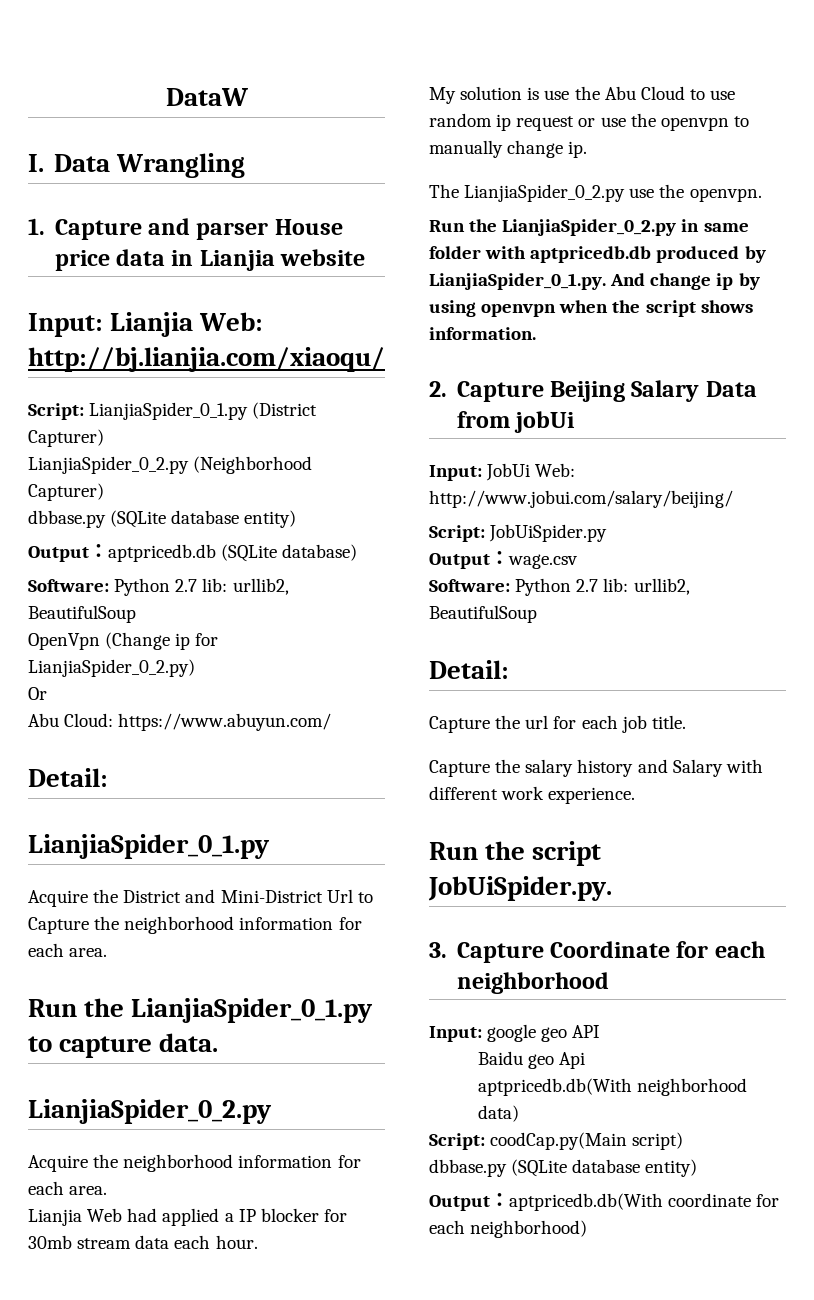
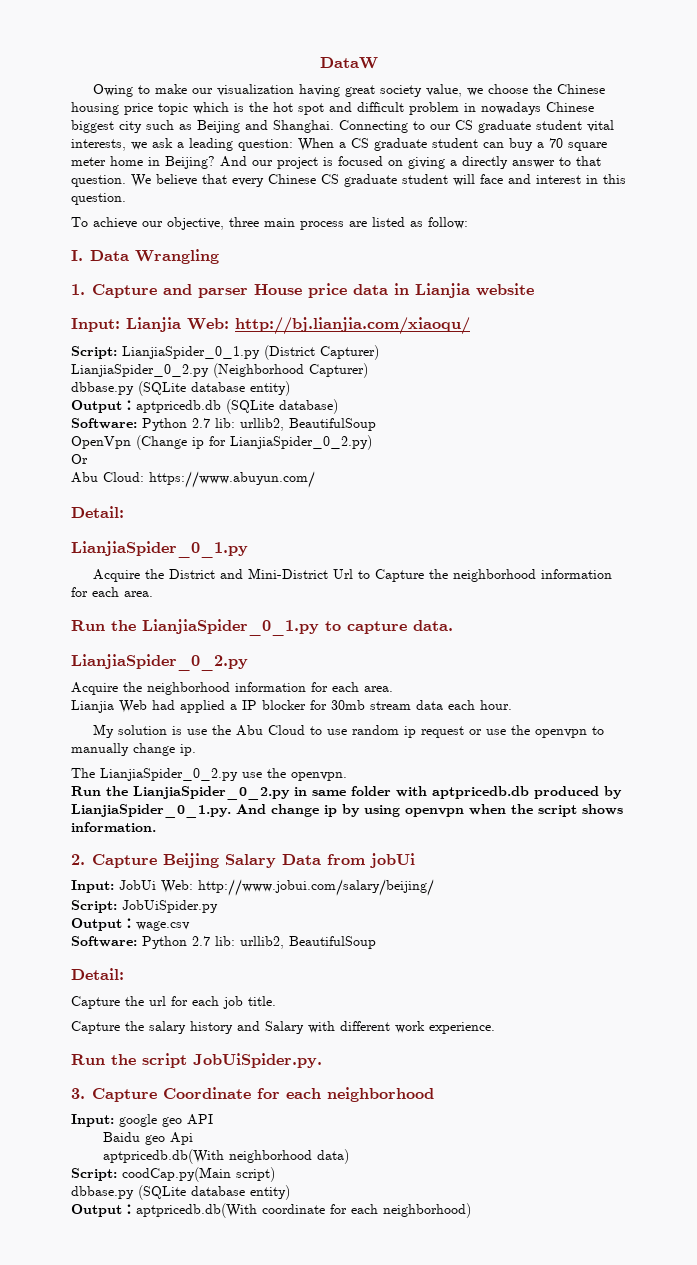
+ Owing to make our visualization having great society value, we choose the Chinese housing price topic which is the hot spot and difficult problem in nowadays Chinese biggest city such as Beijing and Shanghai. Connecting to our CS graduate student vital interests, we ask a leading question: When a CS graduate student can buy a 70 square meter home in Beijing? And our project is focused on giving a directly answer to that question. We believe that every Chinese CS graduate student will face and interest in this question.
+ To achieve our objective, three main process are listed as follow:

